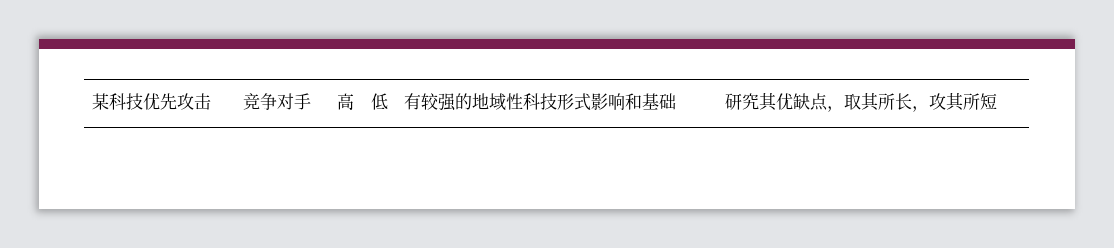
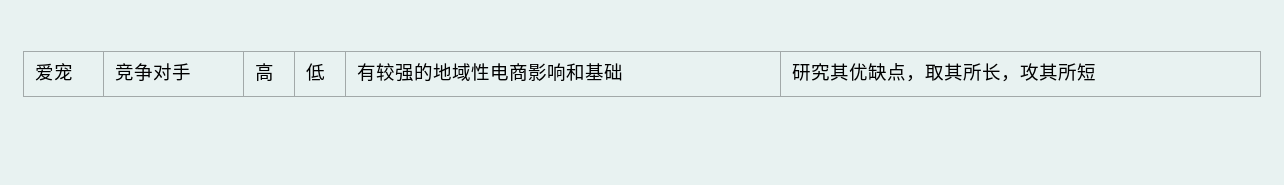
- 某科技优先攻击 | 竞争对手 | 高 | 低 | 有较强的地域性科技形式影响和基础 | 研究其优缺点，取其所长，攻其所短
+ 爱宠 | 竞争对手 | 高 | 低 | 有较强的地域性电商影响和基础 | 研究其优缺点，取其所长，攻其所短

